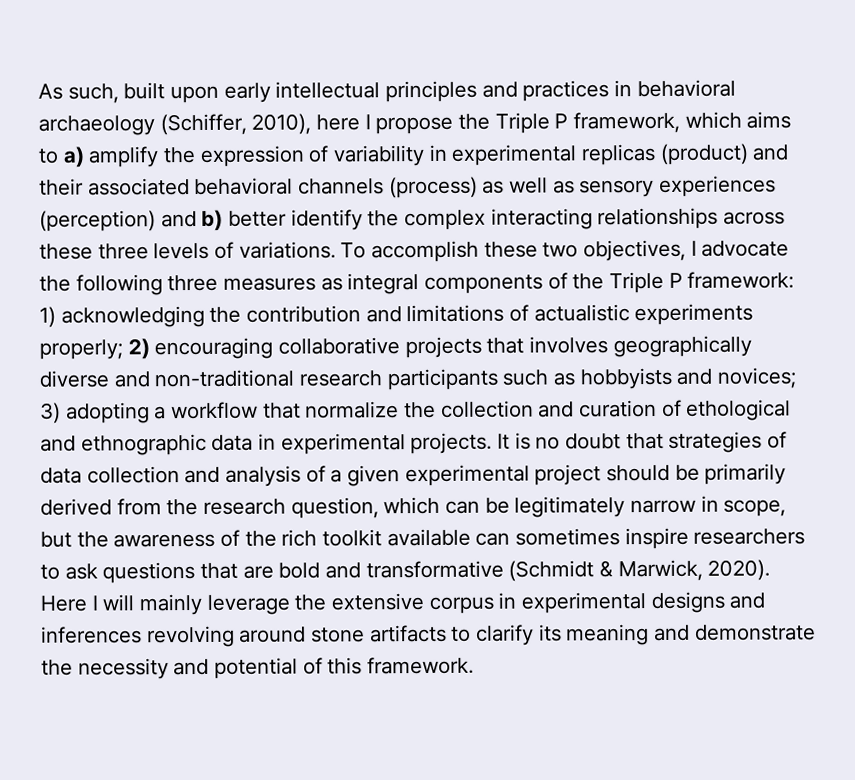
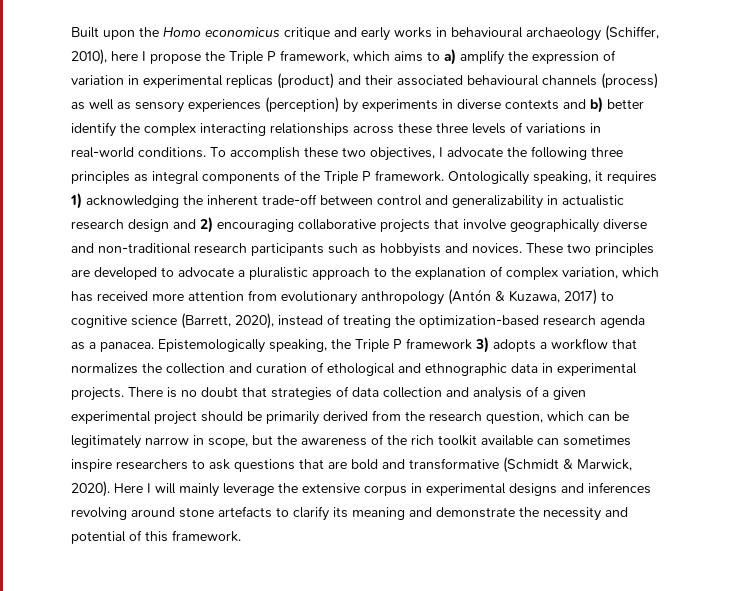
- As such, built upon early intellectual principles and practices in behavioral archaeology (Schiffer, 2010), here I propose the Triple P framework, which aims to a) amplify the expression of variability in experimental replicas (product) and their associated behavioral channels (process) as well as sensory experiences (perception) and b) better identify the complex interacting relationships across these three levels of variations.
+ Built upon the Homo economicus critique and early works in behavioural archaeology (Schiffer, 2010), here I propose the Triple P framework, which aims to a) amplify the expression of variation in experimental replicas (product) and their associated behavioural channels (process) as well as sensory experiences (perception) by experiments in diverse contexts and b) better identify the complex interacting relationships across these three levels of variations in real-world conditions.
- To accomplish these two objectives, I advocate the following three measures as integral components of the Triple P framework: 1) acknowledging the contribution and limitations of actualistic experiments properly; 2) encouraging collaborative projects that involves geographically diverse and non-traditional research participants such as hobbyists and novices; 3) adopting a workflow that normalize the collection and curation of ethological and ethnographic data in experimental projects.
+ To accomplish these two objectives, I advocate the following three principles as integral components of the Triple P framework. Ontologically speaking, it requires 1) acknowledging the inherent trade-off between control and generalizability in actualistic research design and 2) encouraging collaborative projects that involve geographically diverse and non-traditional research participants such as hobbyists and novices. These two principles are developed to advocate a pluralistic approach to the explanation of complex variation, which has received more attention from evolutionary anthropology (Antón & Kuzawa, 2017) to cognitive science (Barrett, 2020), instead of treating the optimization-based research agenda as a panacea. Epistemologically speaking, the Triple P framework 3) adopts a workflow that normalizes the collection and curation of ethological and ethnographic data in experimental projects.
- It is no doubt that strategies of data collection and analysis of a given experimental project should be primarily derived from the research question, which can be legitimately narrow in scope, but the awareness of the rich toolkit available can sometimes inspire researchers to ask questions that are bold and transformative (Schmidt & Marwick, 2020).
+ There is no doubt that strategies of data collection and analysis of a given experimental project should be primarily derived from the research question, which can be legitimately narrow in scope, but the awareness of the rich toolkit available can sometimes inspire researchers to ask questions that are bold and transformative (Schmidt & Marwick, 2020).
- Here I will mainly leverage the extensive corpus in experimental designs and inferences revolving around stone artifacts to clarify its meaning and demonstrate the necessity and potential of this framework.
+ Here I will mainly leverage the extensive corpus in experimental designs and inferences revolving around stone artefacts to clarify its meaning and demonstrate the necessity and potential of this framework.

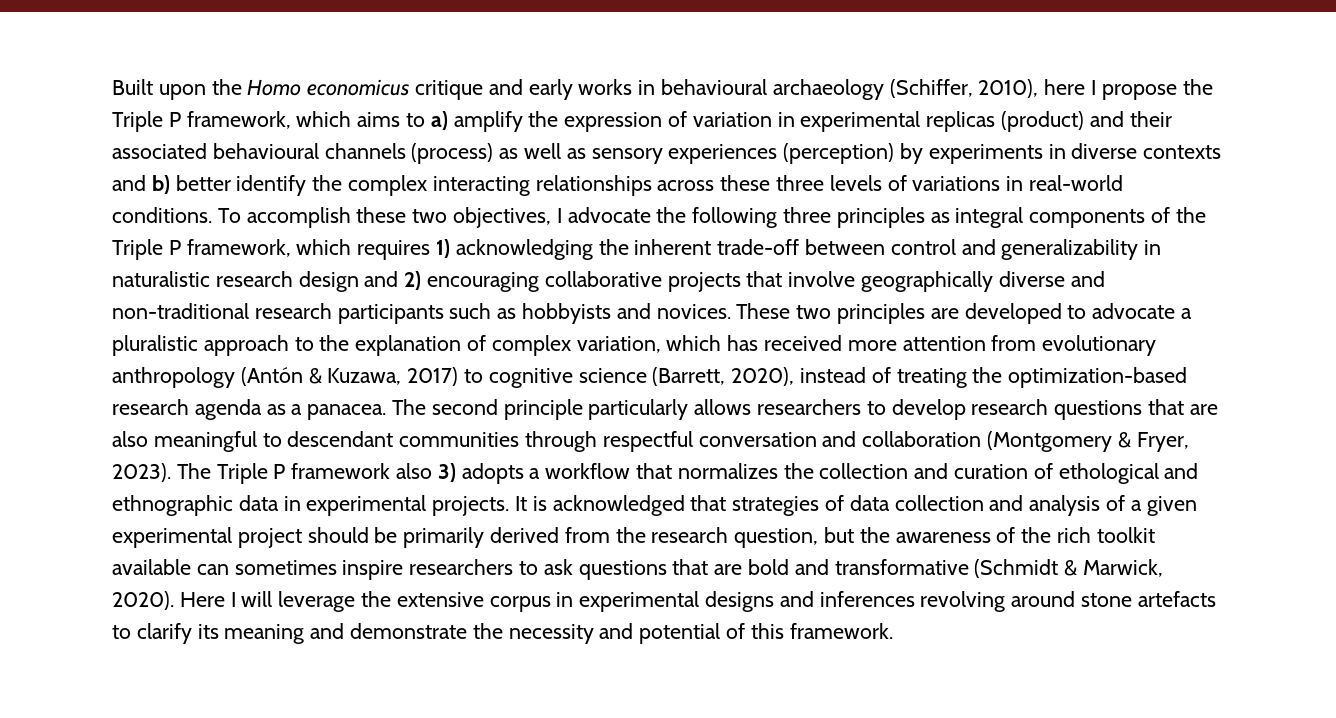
- To accomplish these two objectives, I advocate the following three principles as integral components of the Triple P framework. Ontologically speaking, it requires 1) acknowledging the inherent trade-off between control and generalizability in actualistic research design and 2) encouraging collaborative projects that involve geographically diverse and non-traditional research participants such as hobbyists and novices.
+ To accomplish these two objectives, I advocate the following three principles as integral components of the Triple P framework, which requires 1) acknowledging the inherent trade-off between control and generalizability in naturalistic research design and 2) encouraging collaborative projects that involve geographically diverse and non-traditional research participants such as hobbyists and novices.
- Epistemologically speaking, the Triple P framework 3) adopts a workflow that normalizes the collection and curation of ethological and ethnographic data in experimental projects.
+ The second principle particularly allows researchers to develop research questions that are also meaningful to descendant communities through respectful conversation and collaboration (Montgomery & Fryer, 2023). The Triple P framework also 3) adopts a workflow that normalizes the collection and curation of ethological and ethnographic data in experimental projects.
- There is no doubt that strategies of data collection and analysis of a given experimental project should be primarily derived from the research question, which can be legitimately narrow in scope, but the awareness of the rich toolkit available can sometimes inspire researchers to ask questions that are bold and transformative (Schmidt & Marwick, 2020).
+ It is acknowledged that strategies of data collection and analysis of a given experimental project should be primarily derived from the research question, but the awareness of the rich toolkit available can sometimes inspire researchers to ask questions that are bold and transformative (Schmidt & Marwick, 2020).
- Here I will mainly leverage the extensive corpus in experimental designs and inferences revolving around stone artefacts to clarify its meaning and demonstrate the necessity and potential of this framework.
+ Here I will leverage the extensive corpus in experimental designs and inferences revolving around stone artefacts to clarify its meaning and demonstrate the necessity and potential of this framework.

